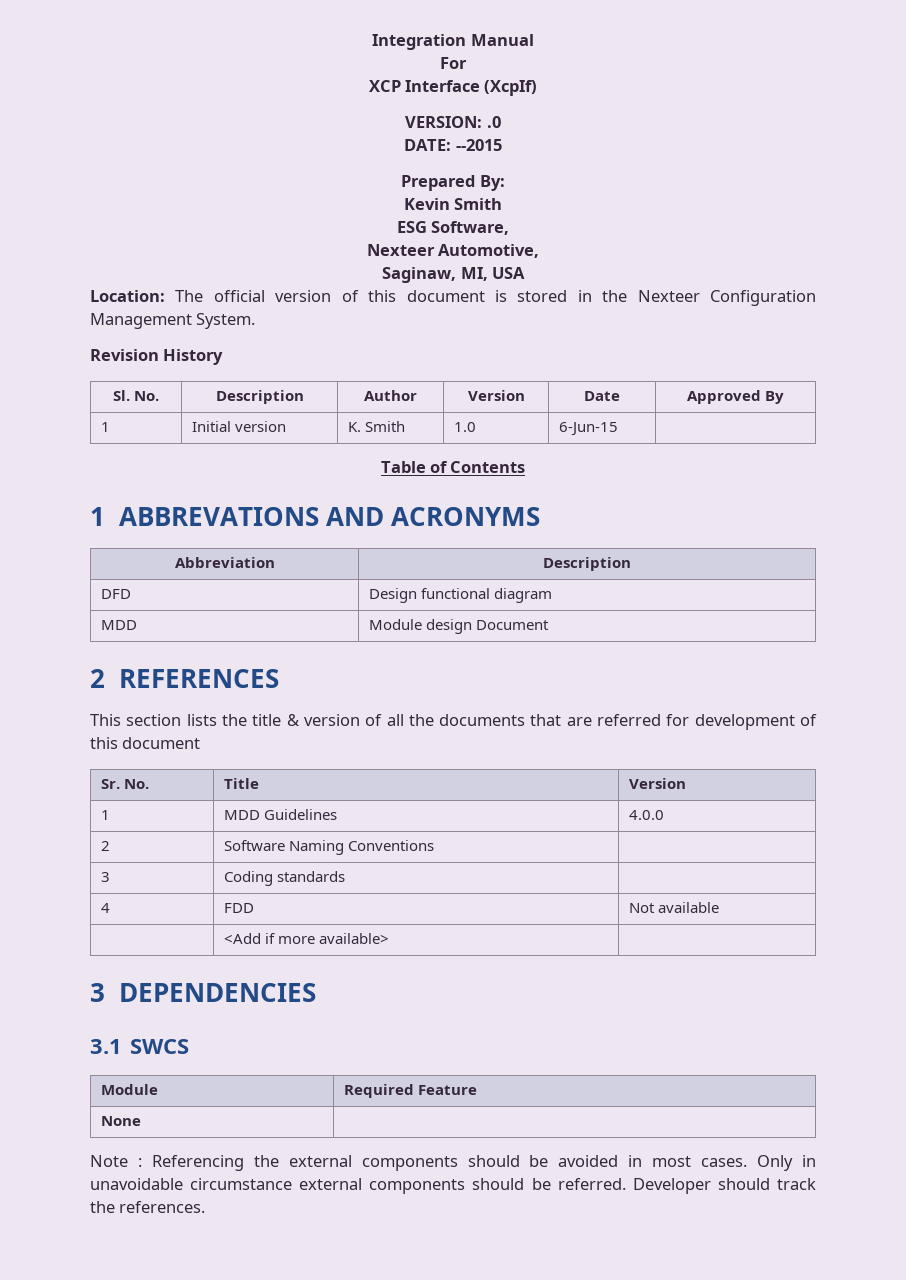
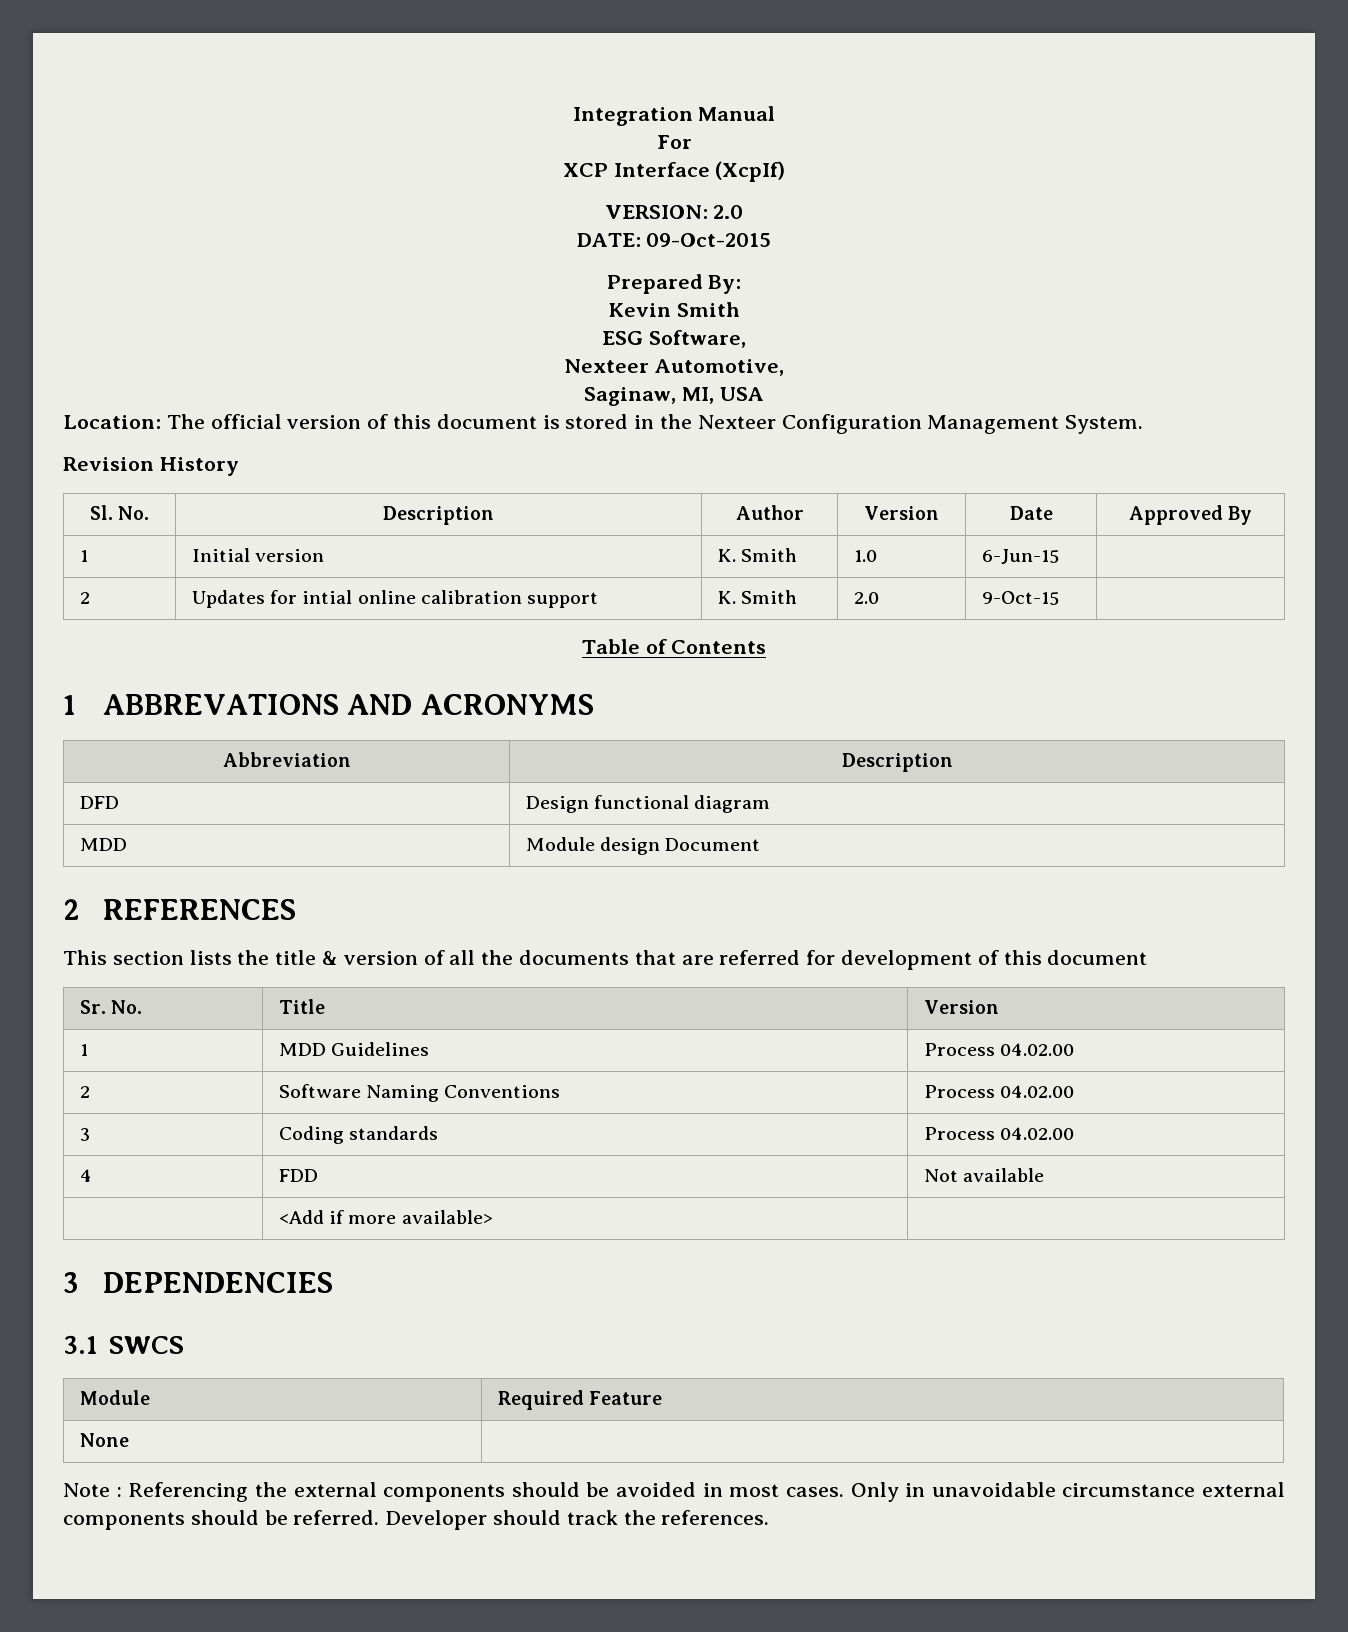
- VERSION: .0
+ VERSION: 2.0
- DATE: --2015
+ DATE: 09-Oct-2015
+ 2 | Updates for intial online calibration support | K. Smith | 2.0 | 9-Oct-15 |
- 1 | MDD Guidelines | 4.0.0
+ 1 | MDD Guidelines | Process 04.02.00
- 2 | Software Naming Conventions |
+ 2 | Software Naming Conventions | Process 04.02.00
- 3 | Coding standards |
+ 3 | Coding standards | Process 04.02.00

